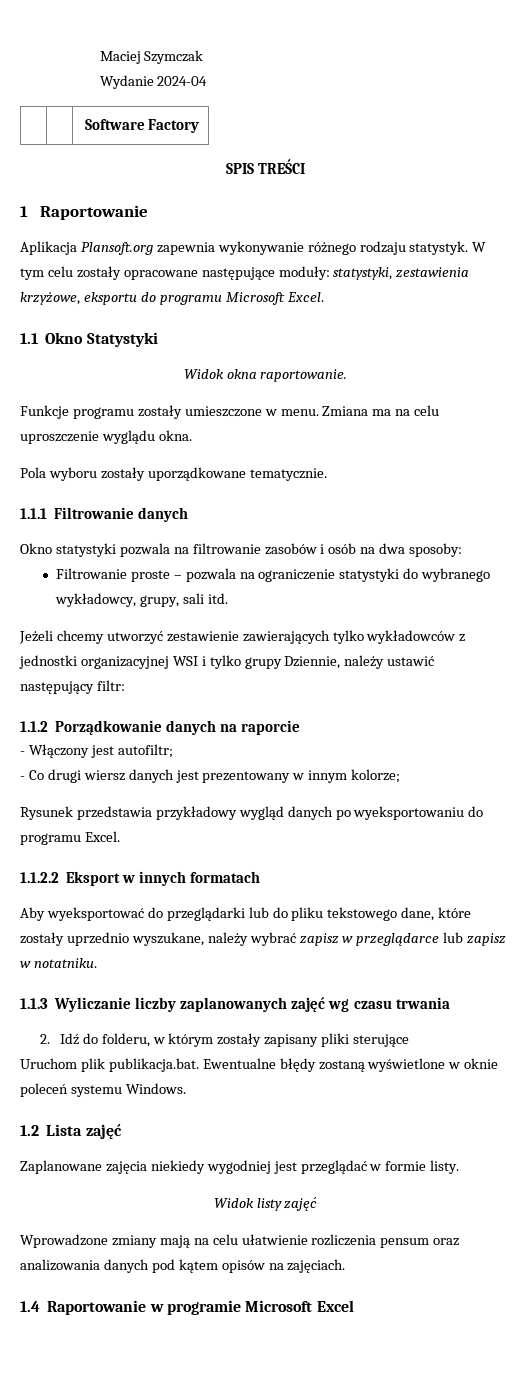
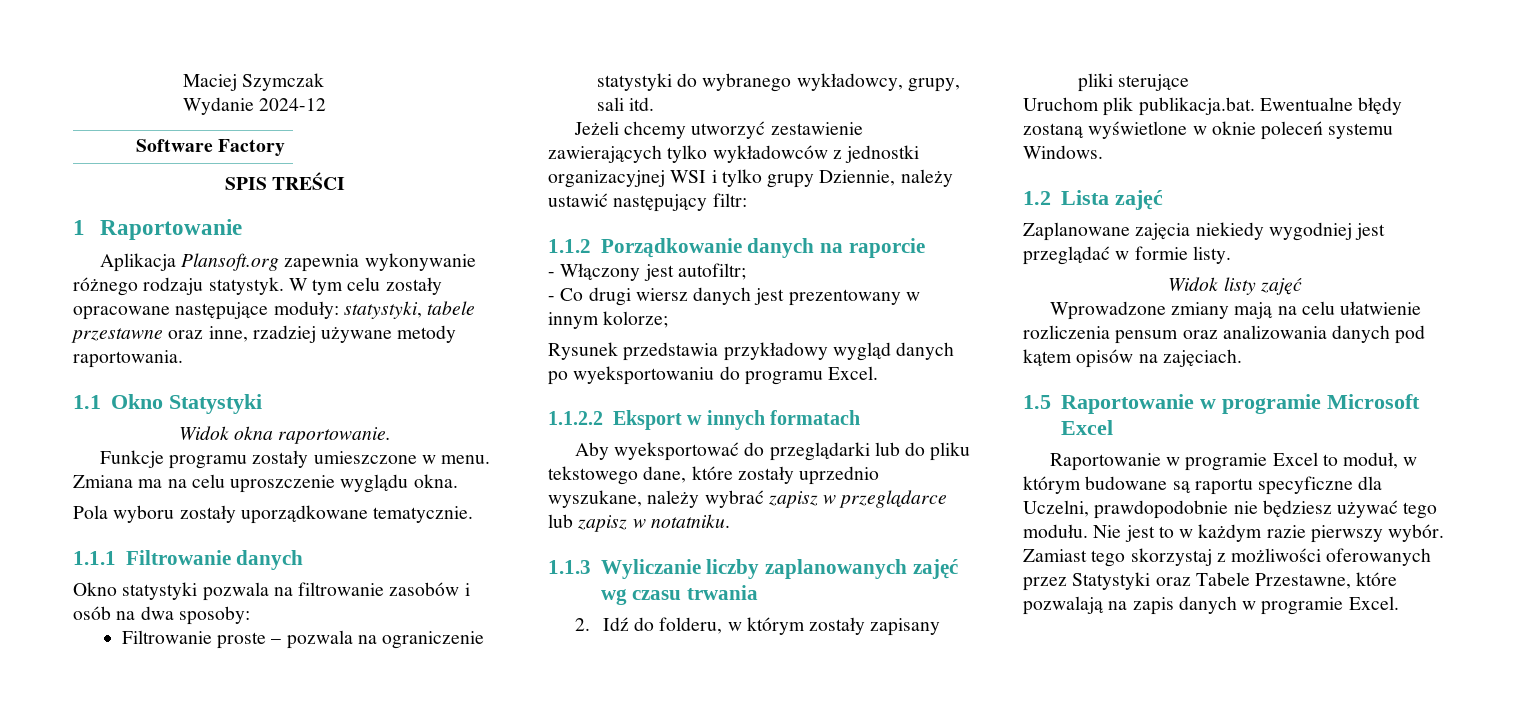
- Wydanie 2024-04
+ Wydanie 2024-12
- W tym celu zostały opracowane następujące moduły: statystyki, zestawienia krzyżowe, eksportu do programu Microsoft Excel.
+ W tym celu zostały opracowane następujące moduły: statystyki, tabele przestawne oraz inne, rzadziej używane metody raportowania.
- 1.4 Raportowanie w programie Microsoft Excel
+ 1.5 Raportowanie w programie Microsoft Excel
+ Raportowanie w programie Excel to moduł, w którym budowane są raportu specyficzne dla Uczelni, prawdopodobnie nie będziesz używać tego modułu. Nie jest to w każdym razie pierwszy wybór. Zamiast tego skorzystaj z możliwości oferowanych przez Statystyki oraz Tabele Przestawne, które pozwalają na zapis danych w programie Excel.

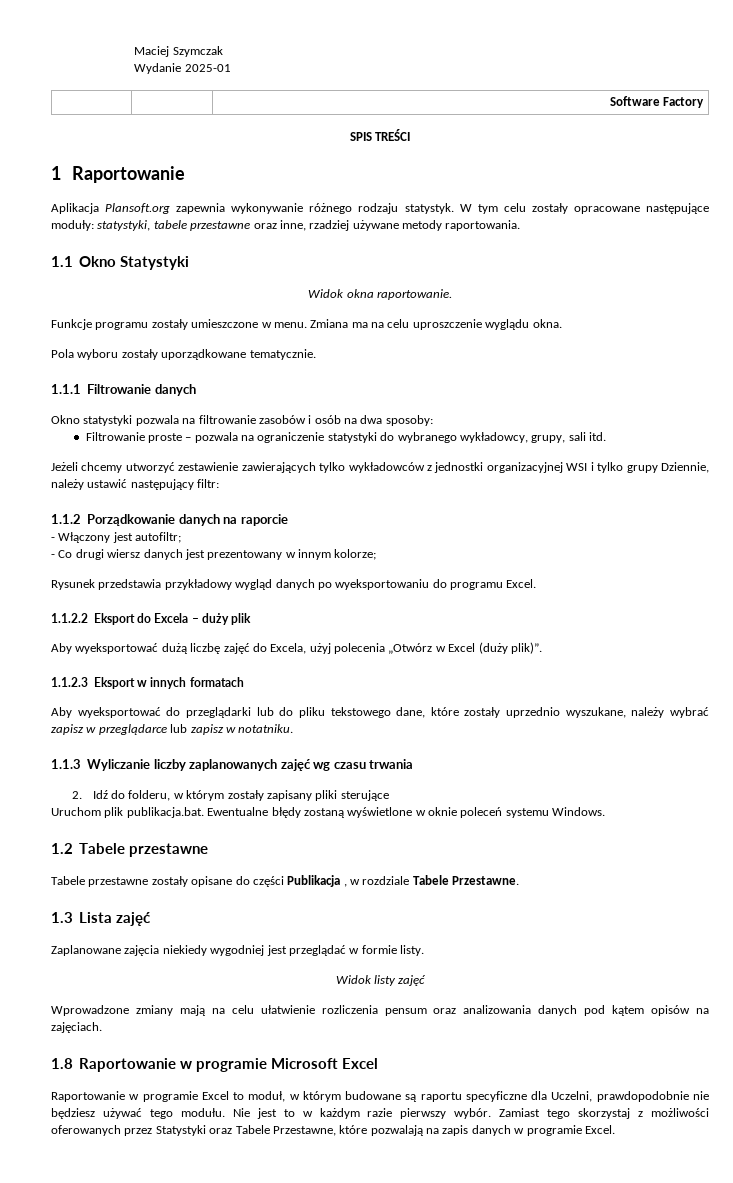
- Wydanie 2024-12
+ Wydanie 2025-01
- 1.1.2.2 Eksport w innych formatach
+ 1.1.2.2 Eksport do Excela – duży plik
+ Aby wyeksportować dużą liczbę zajęć do Excela, użyj polecenia „Otwórz w Excel (duży plik)”.
+ 1.1.2.3 Eksport w innych formatach
- 1.2 Lista zajęć
+ 1.2 Tabele przestawne
+ Tabele przestawne zostały opisane do części Publikacja , w rozdziale Tabele Przestawne.
+ 1.3 Lista zajęć
- 1.5 Raportowanie w programie Microsoft Excel
+ 1.8 Raportowanie w programie Microsoft Excel

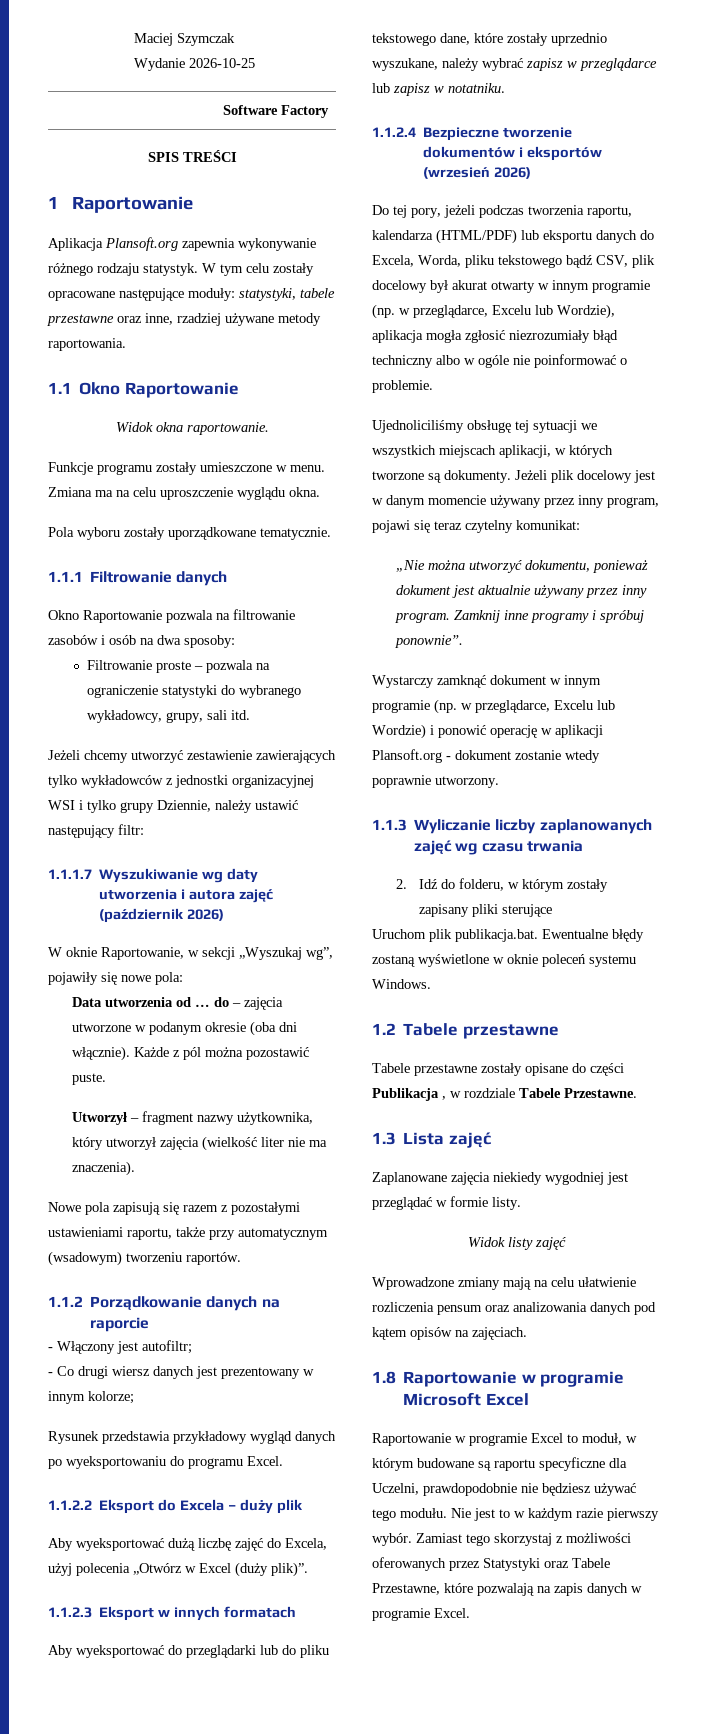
- Wydanie 2025-01
+ Wydanie 2026-10-25
- 1.1 Okno Statystyki
+ 1.1 Okno Raportowanie
- Okno statystyki pozwala na filtrowanie zasobów i osób na dwa sposoby:
+ Okno Raportowanie pozwala na filtrowanie zasobów i osób na dwa sposoby:
+ 1.1.1.7 Wyszukiwanie wg daty utworzenia i autora zajęć (październik 2026)
+ W oknie Raportowanie, w sekcji „Wyszukaj wg”, pojawiły się nowe pola:
+ Data utworzenia od … do – zajęcia utworzone w podanym okresie (oba dni włącznie). Każde z pól można pozostawić puste.
+ Utworzył – fragment nazwy użytkownika, który utworzył zajęcia (wielkość liter nie ma znaczenia).
+ Nowe pola zapisują się razem z pozostałymi ustawieniami raportu, także przy automatycznym (wsadowym) tworzeniu raportów.
+ 1.1.2.4 Bezpieczne tworzenie dokumentów i eksportów (wrzesień 2026)
+ Do tej pory, jeżeli podczas tworzenia raportu, kalendarza (HTML/PDF) lub eksportu danych do Excela, Worda, pliku tekstowego bądź CSV, plik docelowy był akurat otwarty w innym programie (np. w przeglądarce, Excelu lub Wordzie), aplikacja mogła zgłosić niezrozumiały błąd techniczny albo w ogóle nie poinformować o problemie.
+ Ujednoliciliśmy obsługę tej sytuacji we wszystkich miejscach aplikacji, w których tworzone są dokumenty. Jeżeli plik docelowy jest w danym momencie używany przez inny program, pojawi się teraz czytelny komunikat:
+ „Nie można utworzyć dokumentu, ponieważ dokument jest aktualnie używany przez inny program. Zamknij inne programy i spróbuj ponownie”.
+ Wystarczy zamknąć dokument w innym programie (np. w przeglądarce, Excelu lub Wordzie) i ponowić operację w aplikacji Plansoft.org - dokument zostanie wtedy poprawnie utworzony.

